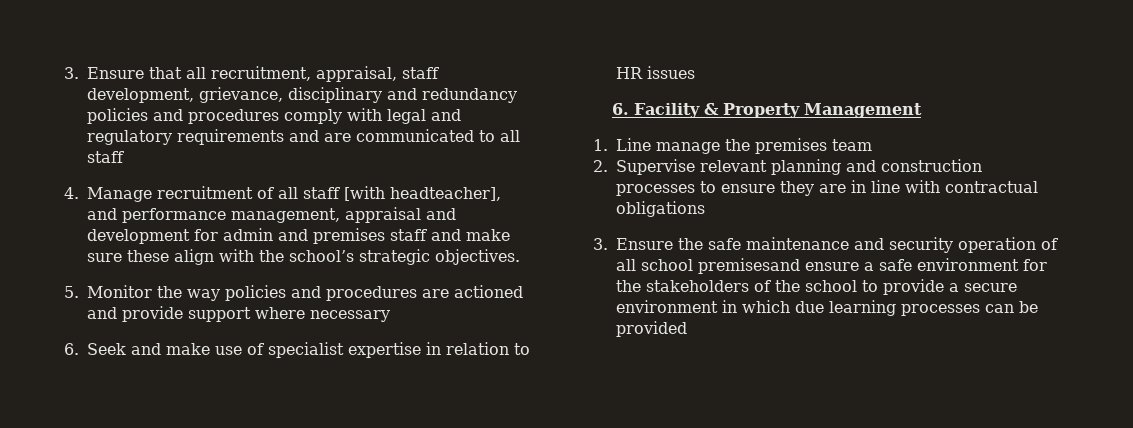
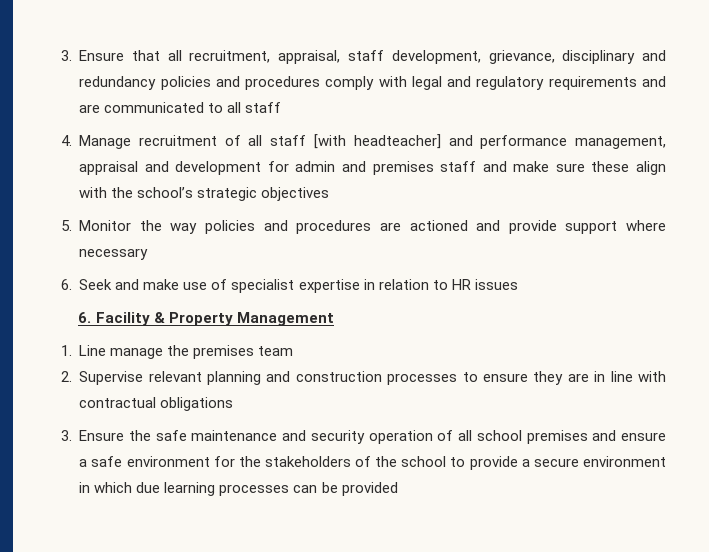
- 4. Manage recruitment of all staff [with headteacher], and performance management, appraisal and development for admin and premises staff and make sure these align with the school’s strategic objectives.
+ 4. Manage recruitment of all staff [with headteacher] and performance management, appraisal and development for admin and premises staff and make sure these align with the school’s strategic objectives
- 3. Ensure the safe maintenance and security operation of all school premisesand ensure a safe environment for the stakeholders of the school to provide a secure environment in which due learning processes can be provided
+ 3. Ensure the safe maintenance and security operation of all school premises and ensure a safe environment for the stakeholders of the school to provide a secure environment in which due learning processes can be provided

